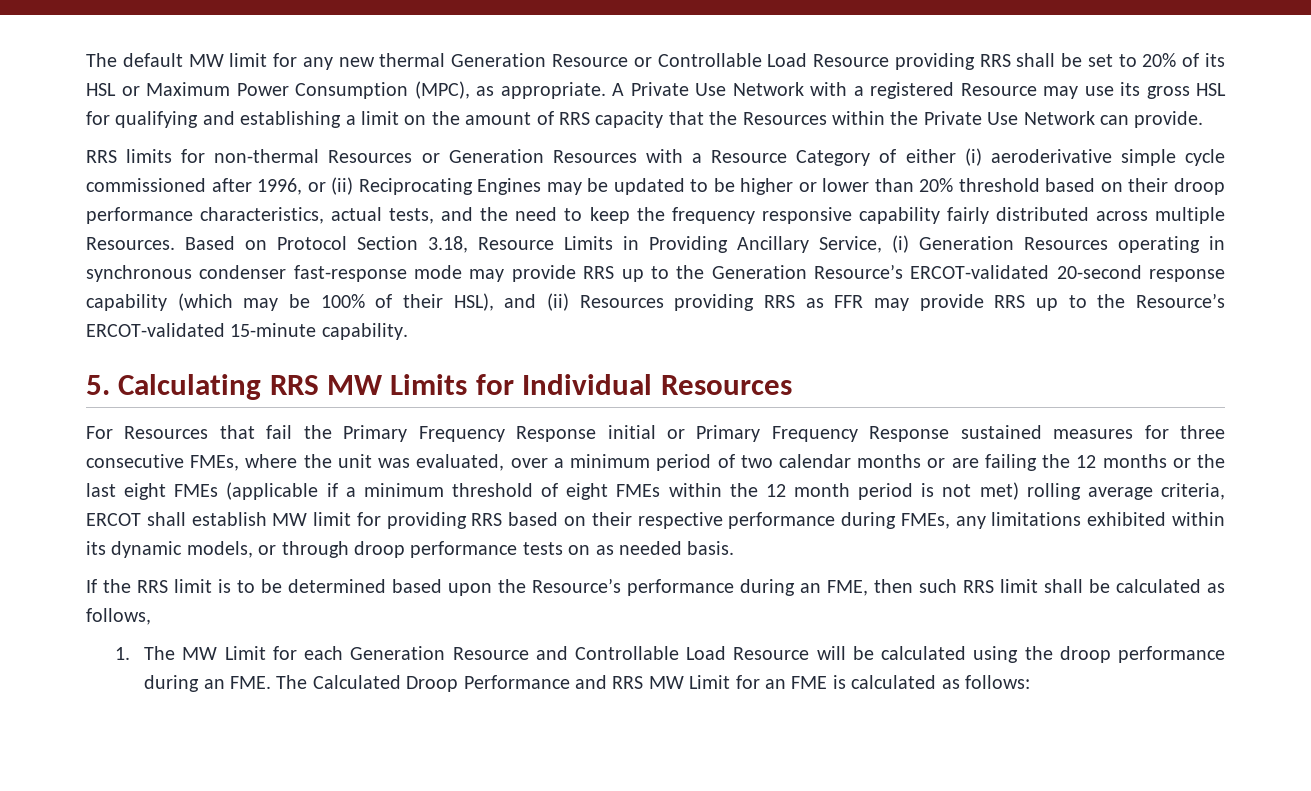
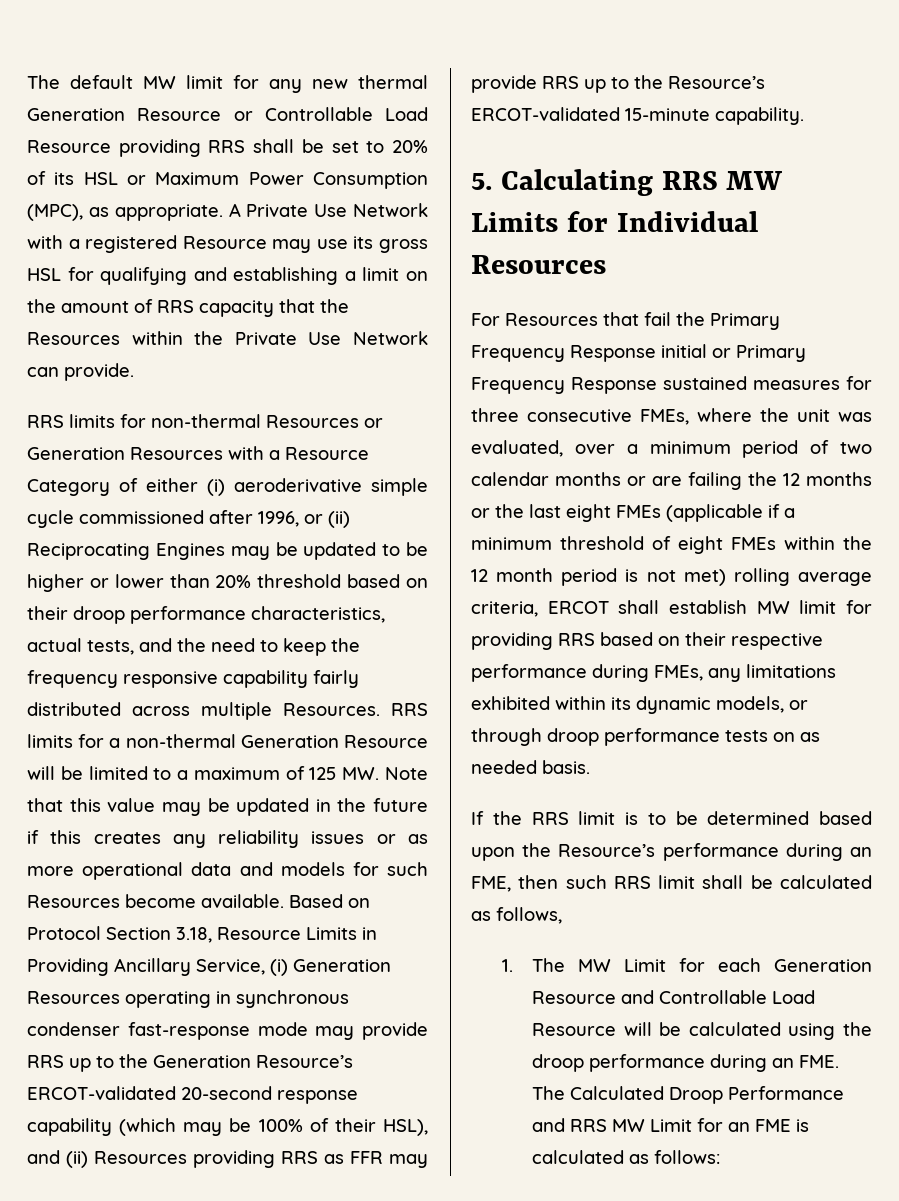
+ RRS limits for a non-thermal Generation Resource will be limited to a maximum of 125 MW. Note that this value may be updated in the future if this creates any reliability issues or as more operational data and models for such Resources become available.

